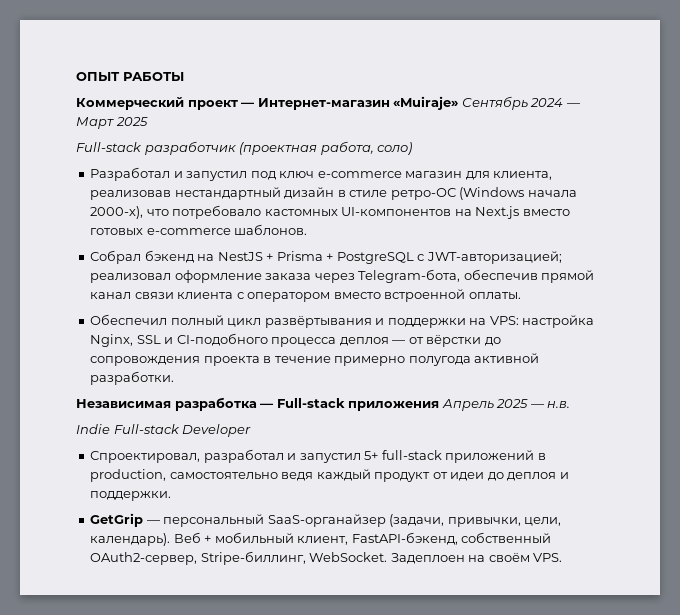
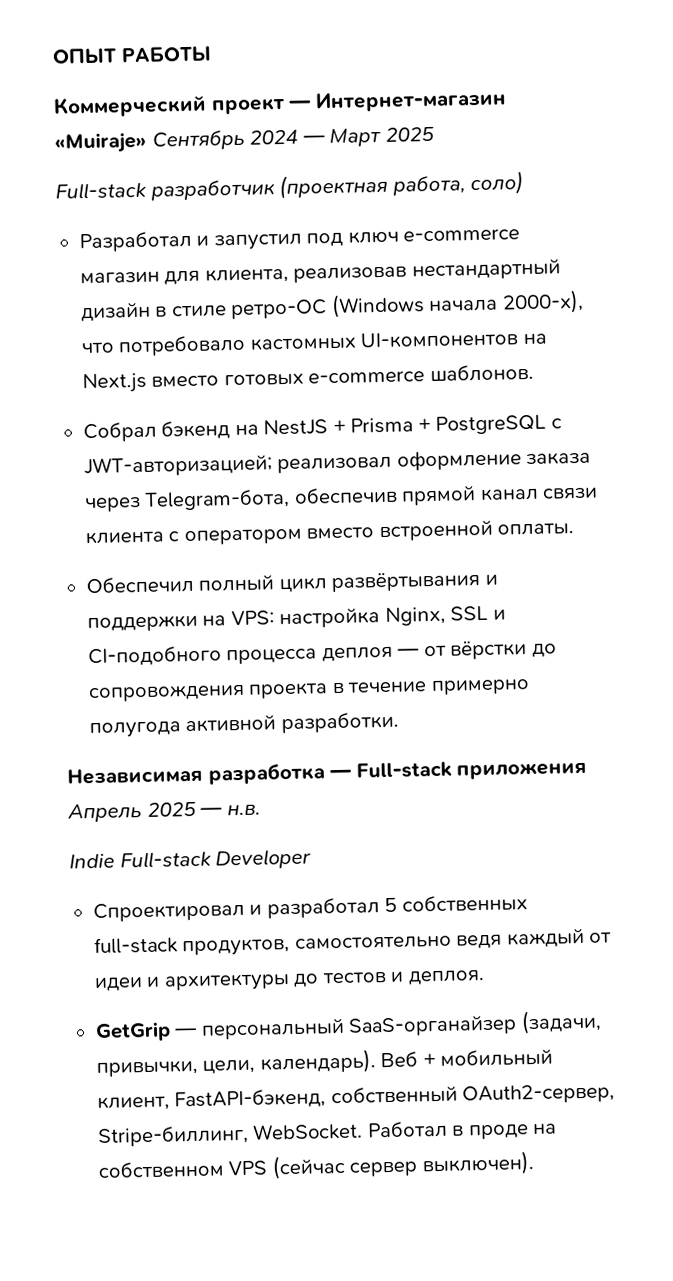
- Спроектировал, разработал и запустил 5+ full-stack приложений в production, самостоятельно ведя каждый продукт от идеи до деплоя и поддержки.
+ Спроектировал и разработал 5 собственных full-stack продуктов, самостоятельно ведя каждый от идеи и архитектуры до тестов и деплоя.
- Задеплоен на своём VPS.
+ Работал в проде на собственном VPS (сейчас сервер выключен).

